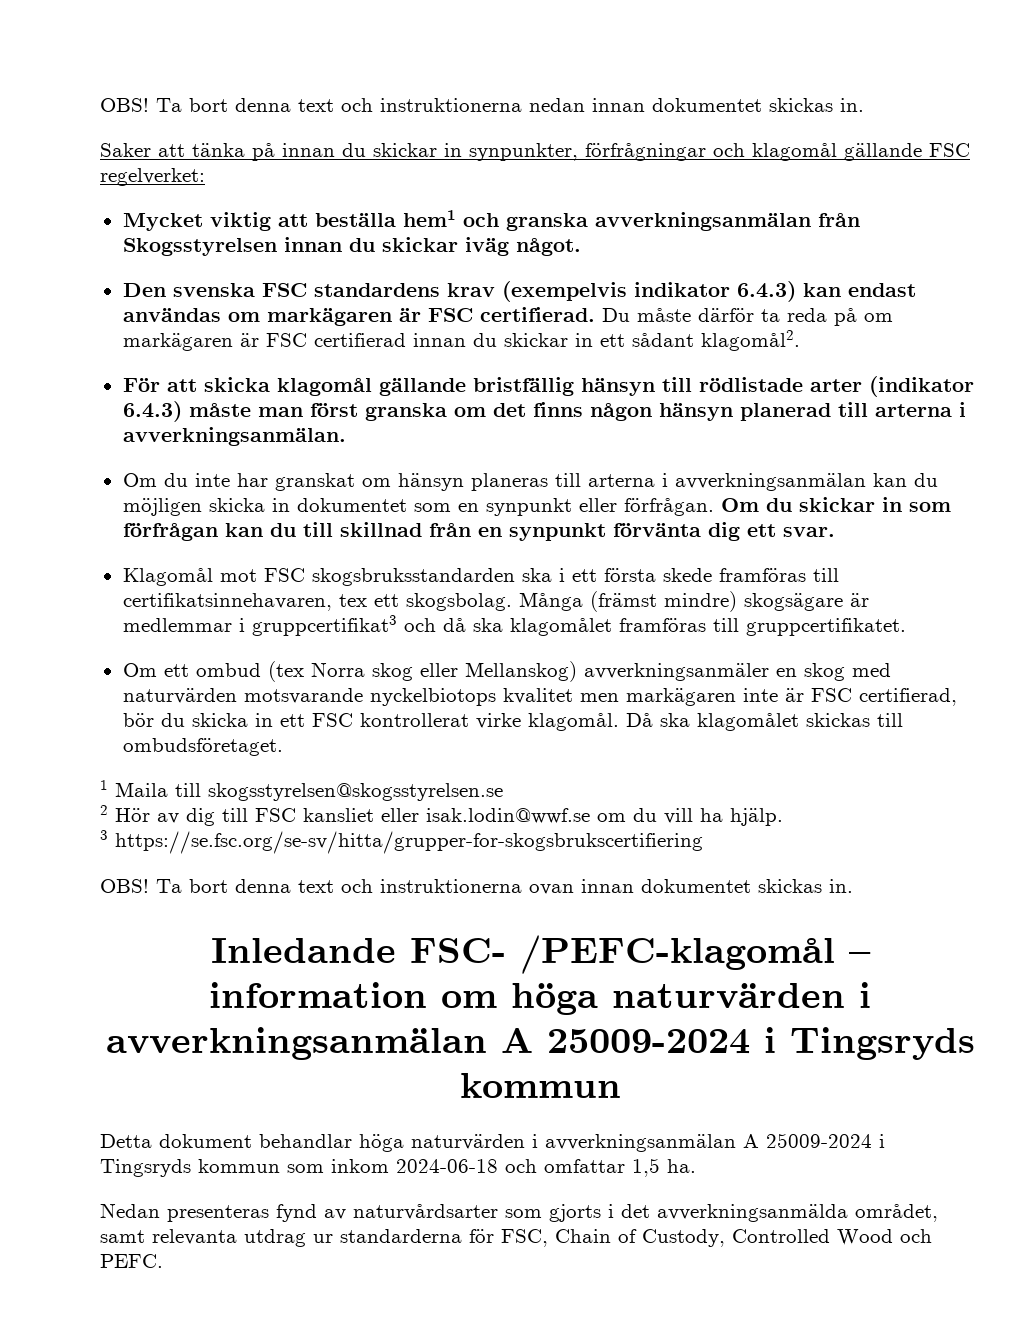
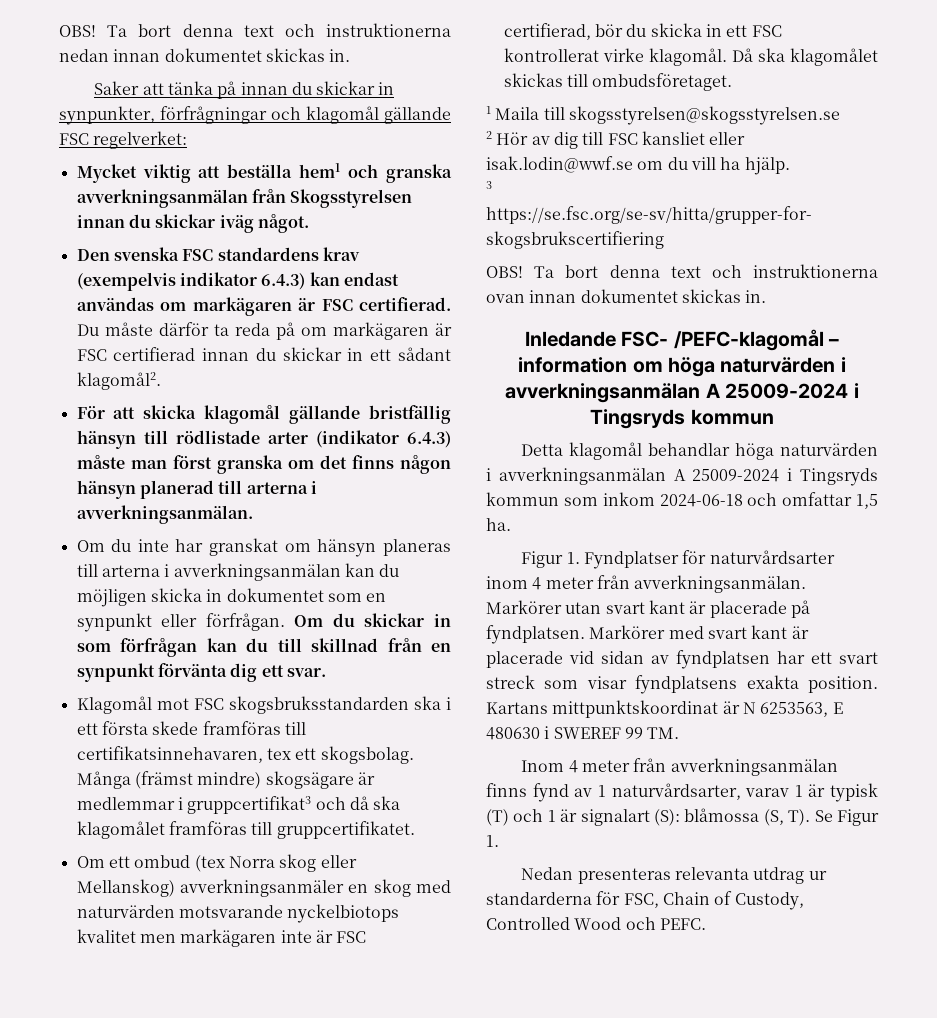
- Detta dokument behandlar höga naturvärden i avverkningsanmälan A 25009-2024 i Tingsryds kommun som inkom 2024-06-18 och omfattar 1,5 ha.
+ Detta klagomål behandlar höga naturvärden i avverkningsanmälan A 25009-2024 i Tingsryds kommun som inkom 2024-06-18 och omfattar 1,5 ha.
- Nedan presenteras fynd av naturvårdsarter som gjorts i det avverkningsanmälda området, samt relevanta utdrag ur standarderna för FSC, Chain of Custody, Controlled Wood och PEFC.
+ Figur 1. Fyndplatser för naturvårdsarter inom 4 meter från avverkningsanmälan. Markörer utan svart kant är placerade på fyndplatsen. Markörer med svart kant är placerade vid sidan av fyndplatsen har ett svart streck som visar fyndplatsens exakta position. Kartans mittpunktskoordinat är N 6253563, E 480630 i SWEREF 99 TM.
+ Inom 4 meter från avverkningsanmälan finns fynd av 1 naturvårdsarter, varav 1 är typisk (T) och 1 är signalart (S): blåmossa (S, T). Se Figur 1.
+ Nedan presenteras relevanta utdrag ur standarderna för FSC, Chain of Custody, Controlled Wood och PEFC.

